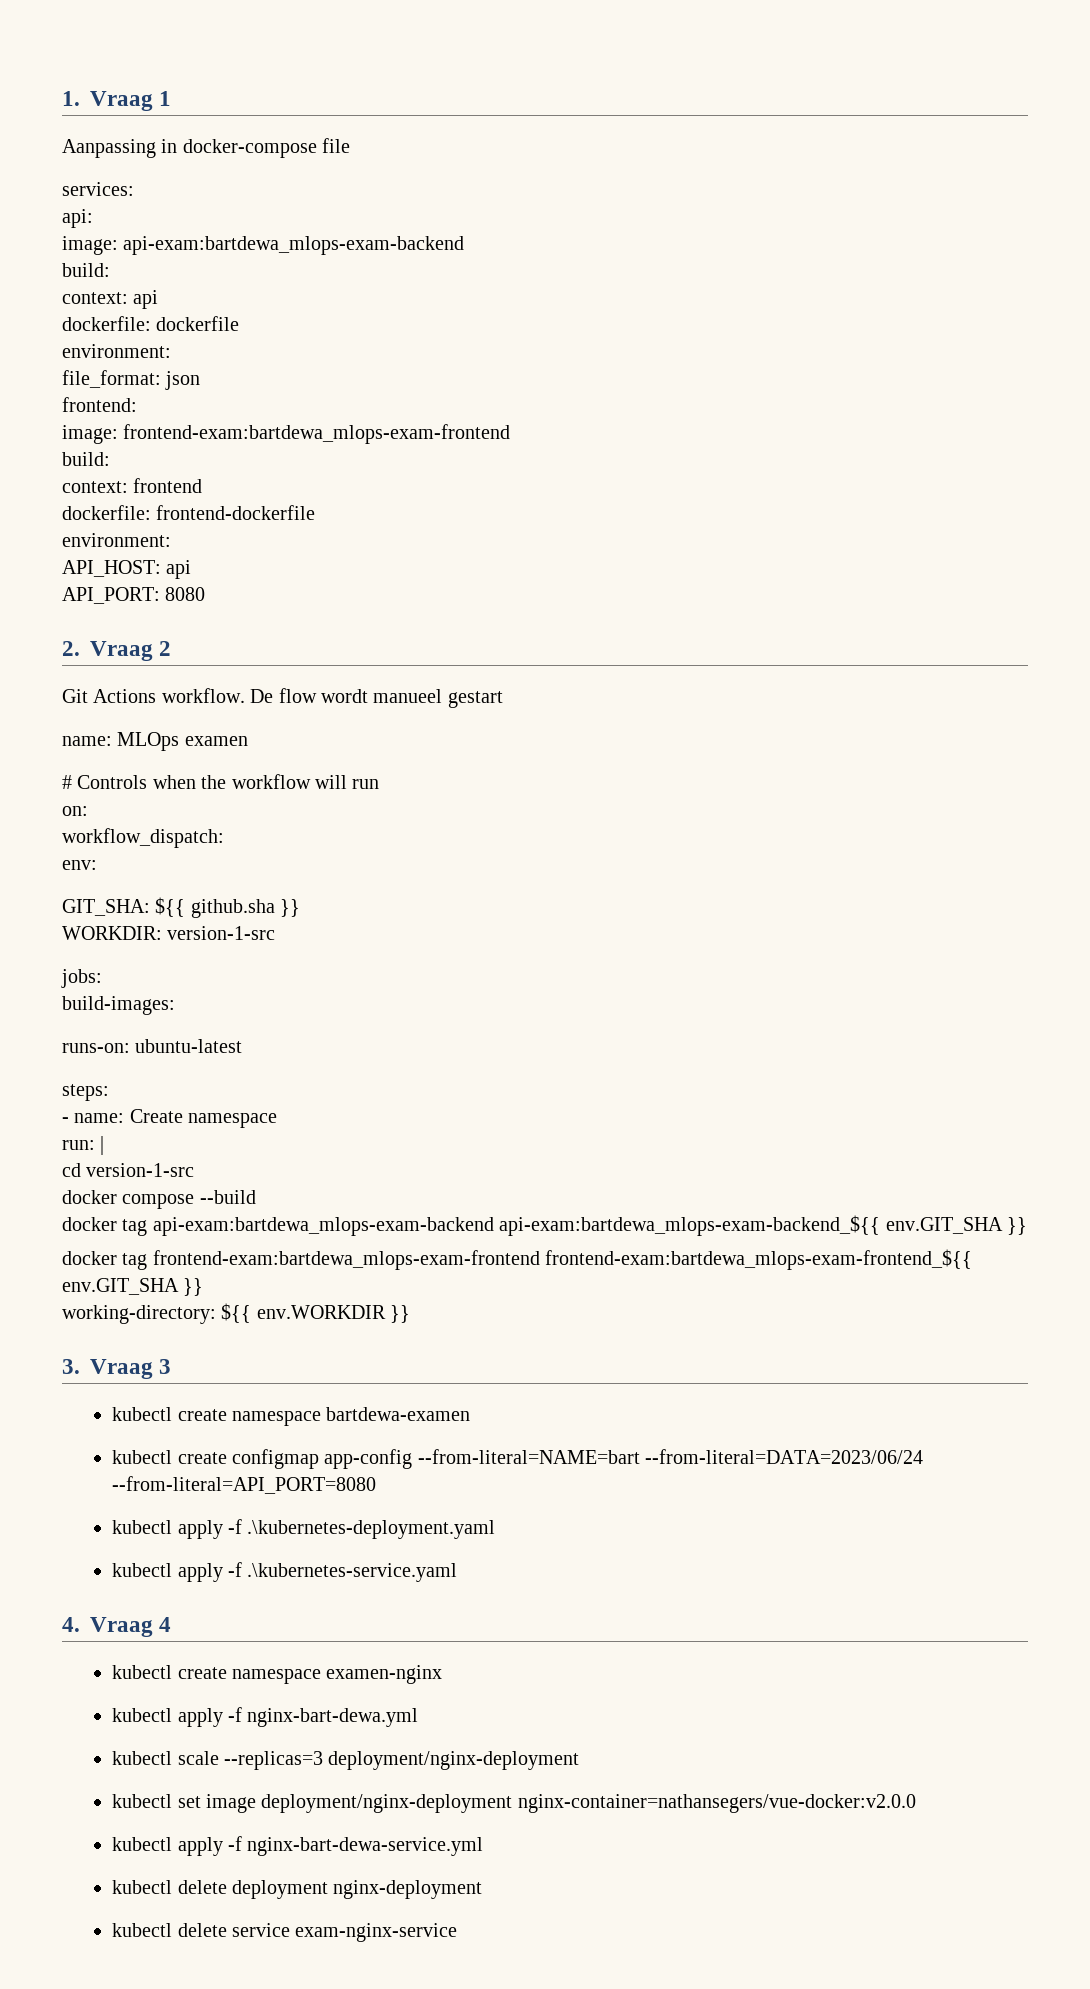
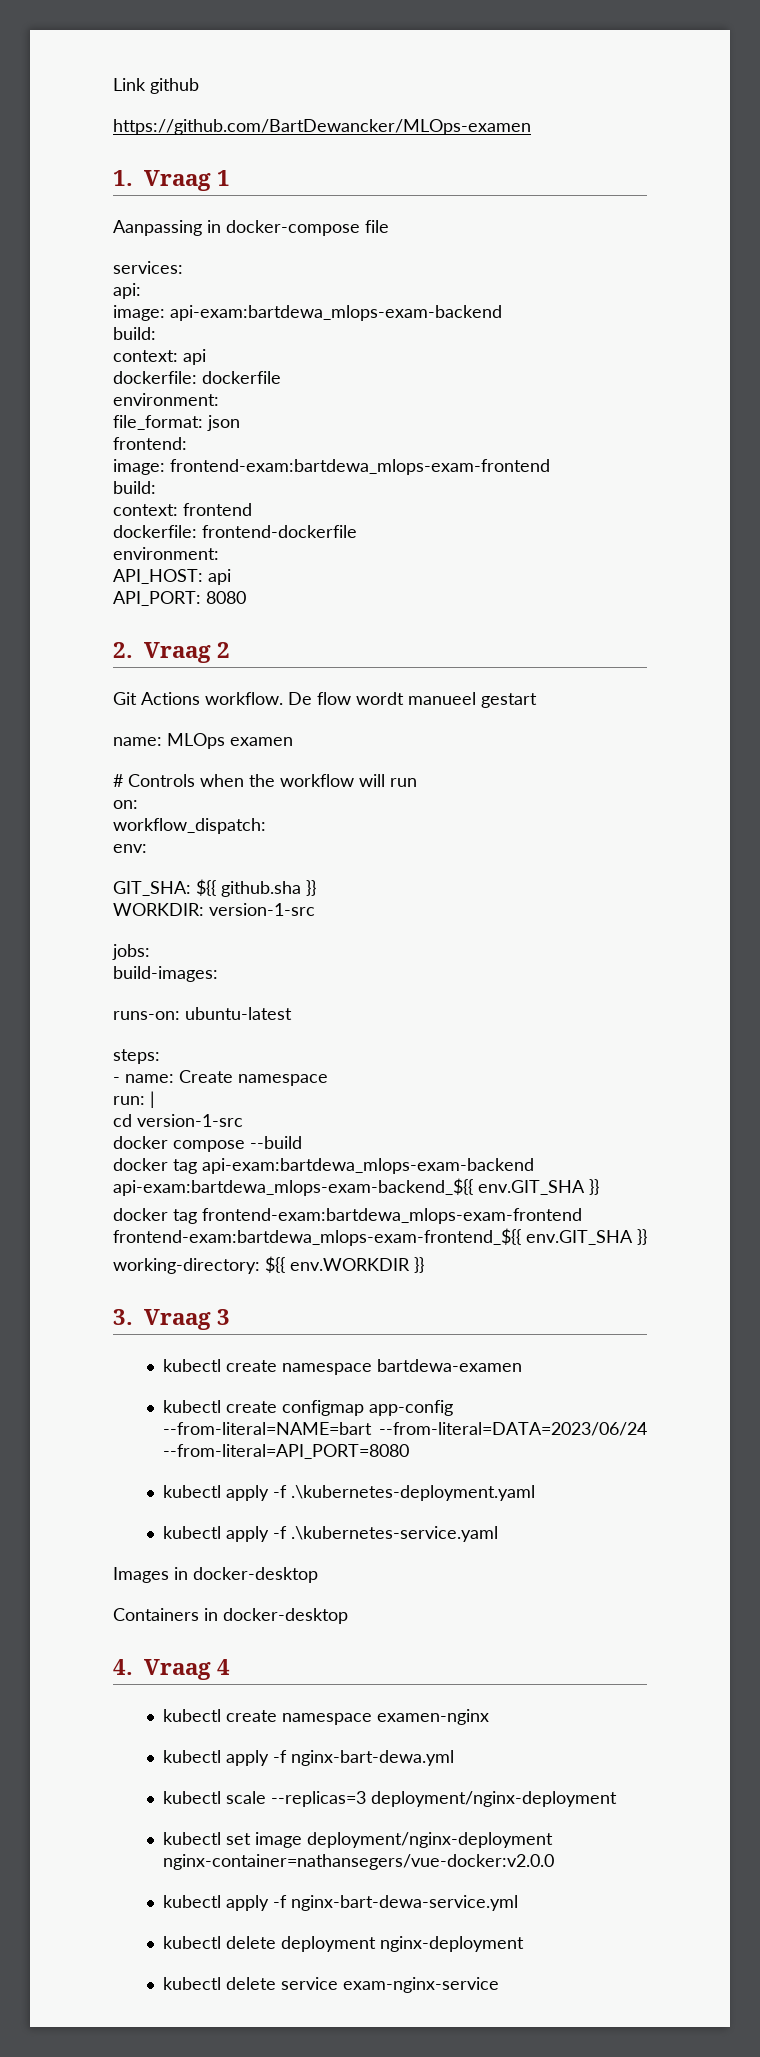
+ Link github
+ https://github.com/BartDewancker/MLOps-examen
+ Images in docker-desktop
+ Containers in docker-desktop

